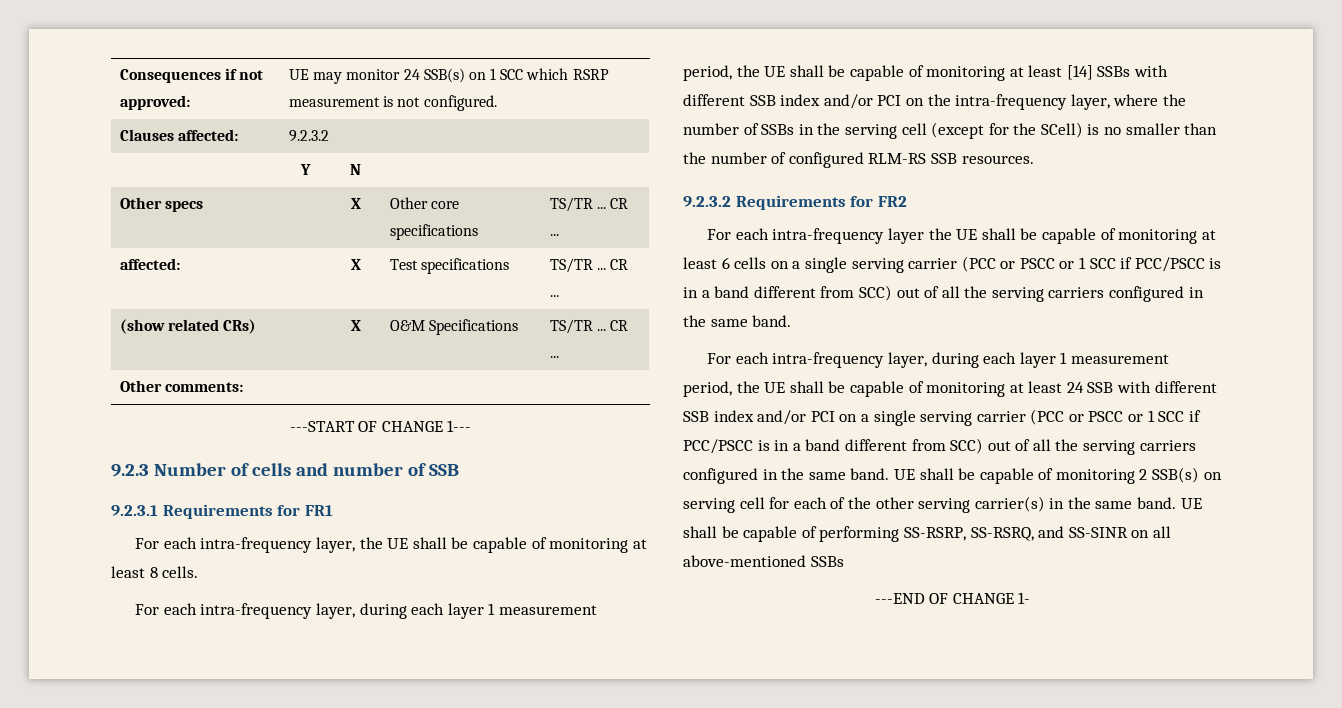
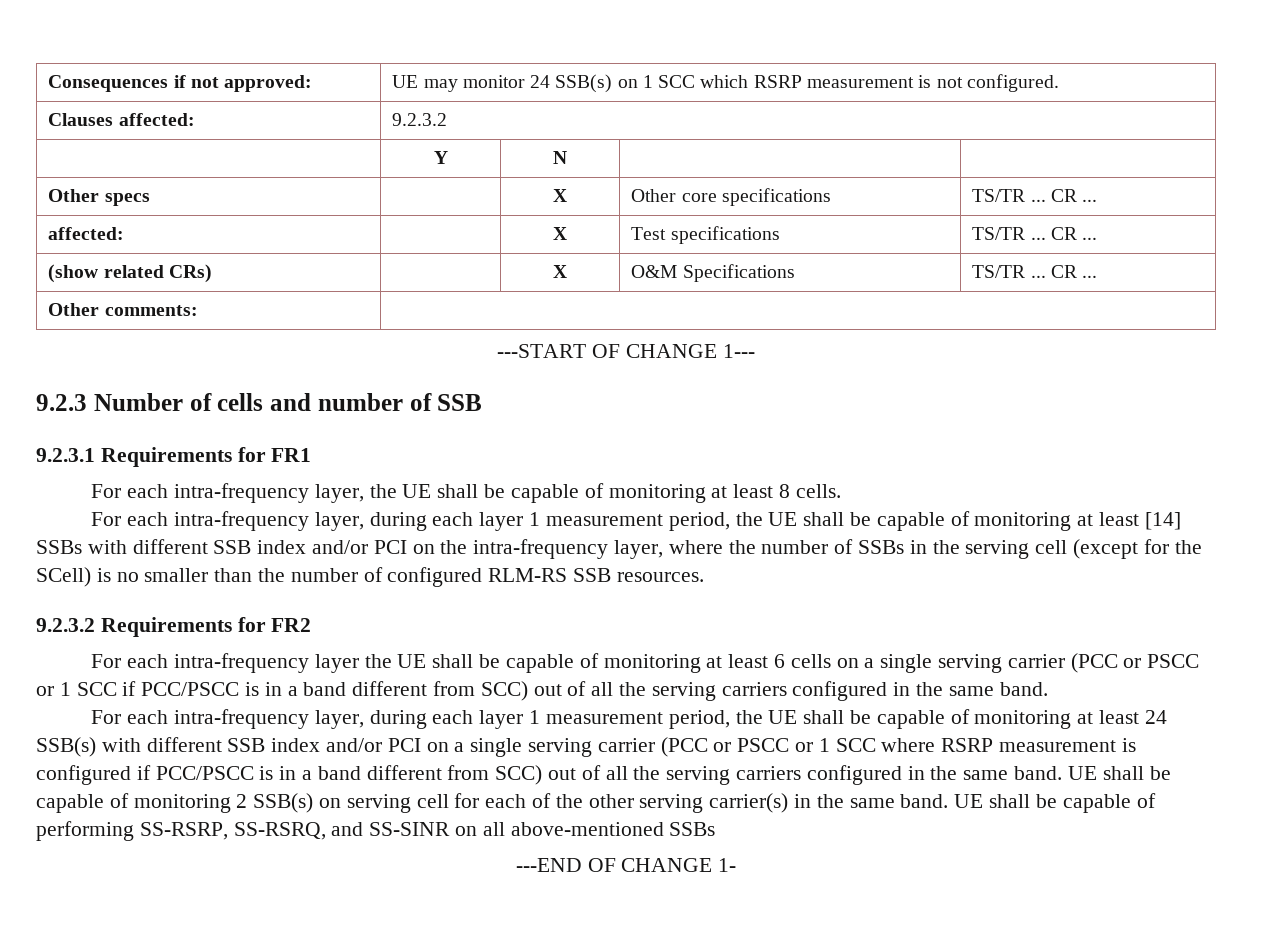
- For each intra-frequency layer, during each layer 1 measurement period, the UE shall be capable of monitoring at least 24 SSB with different SSB index and/or PCI on a single serving carrier (PCC or PSCC or 1 SCC if PCC/PSCC is in a band different from SCC) out of all the serving carriers configured in the same band.
+ For each intra-frequency layer, during each layer 1 measurement period, the UE shall be capable of monitoring at least 24 SSB(s) with different SSB index and/or PCI on a single serving carrier (PCC or PSCC or 1 SCC where RSRP measurement is configured if PCC/PSCC is in a band different from SCC) out of all the serving carriers configured in the same band.

